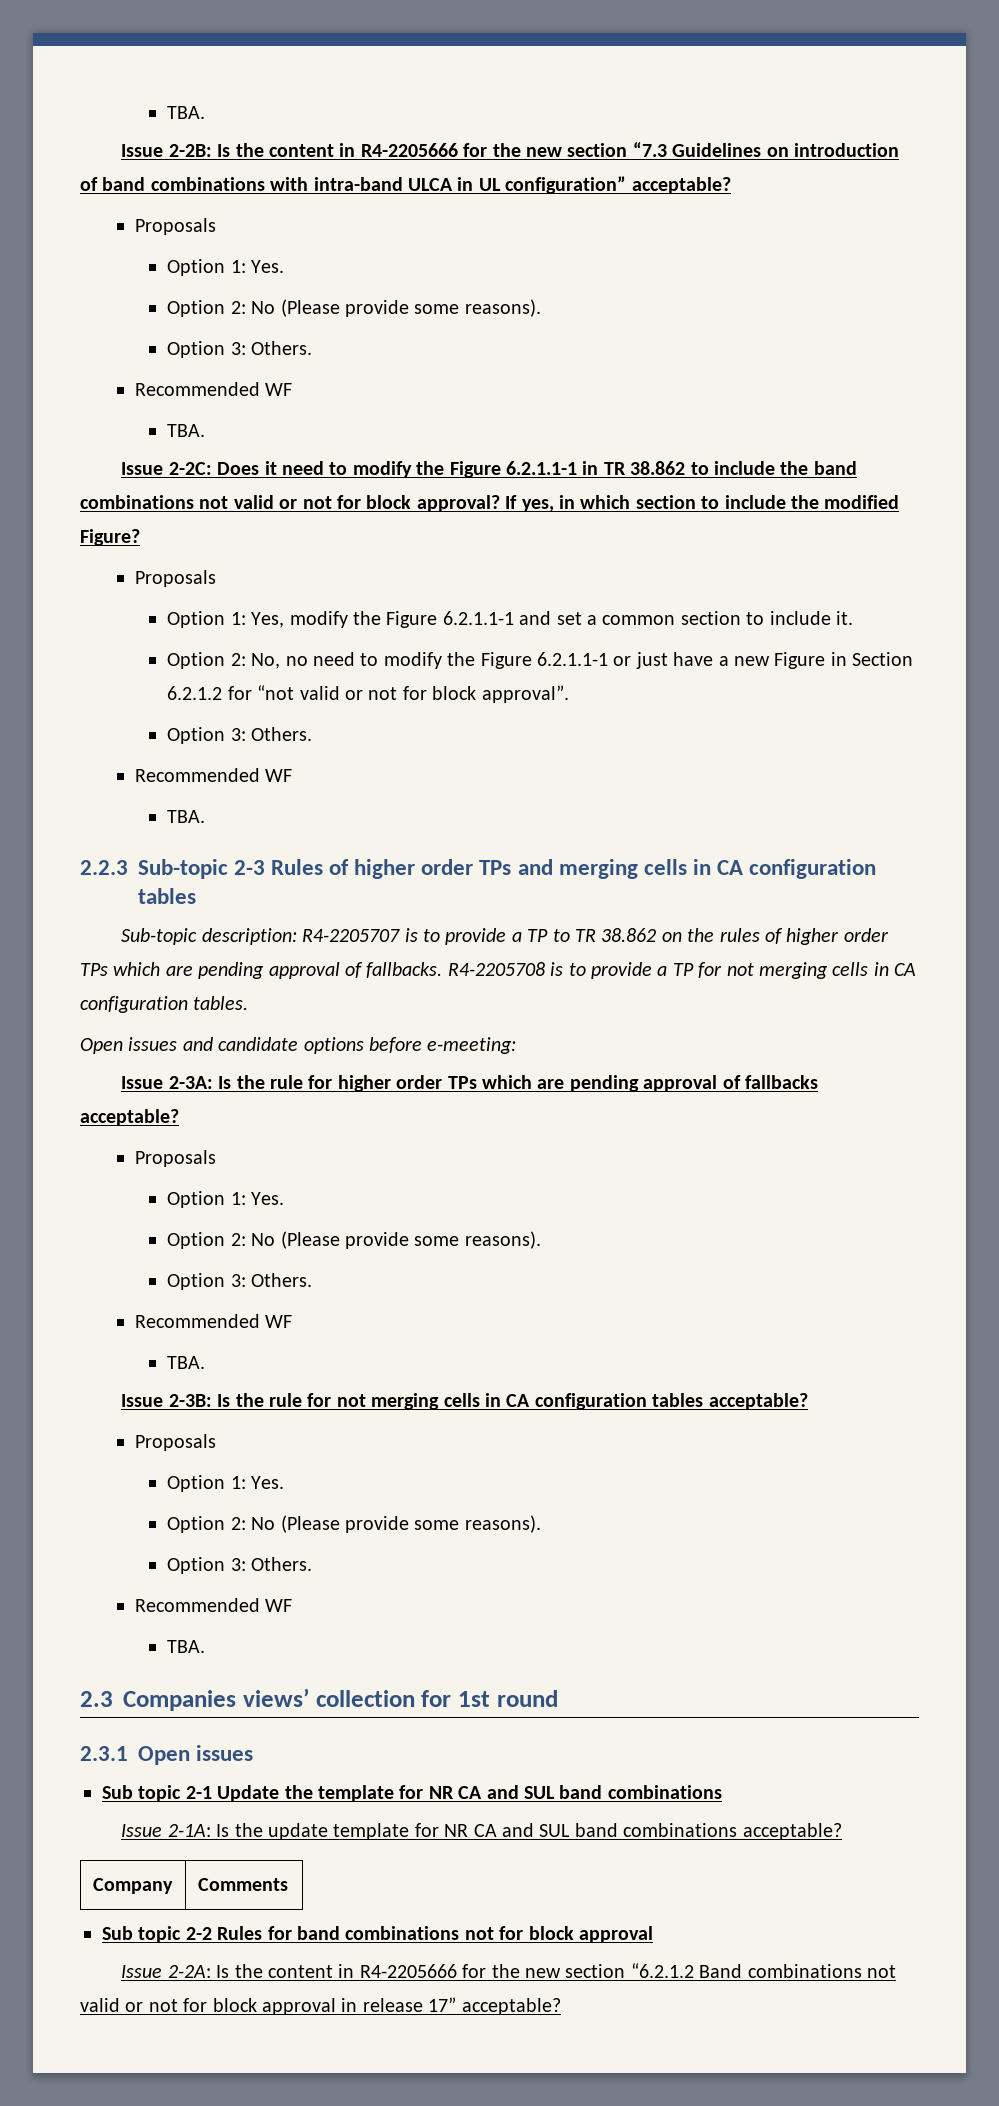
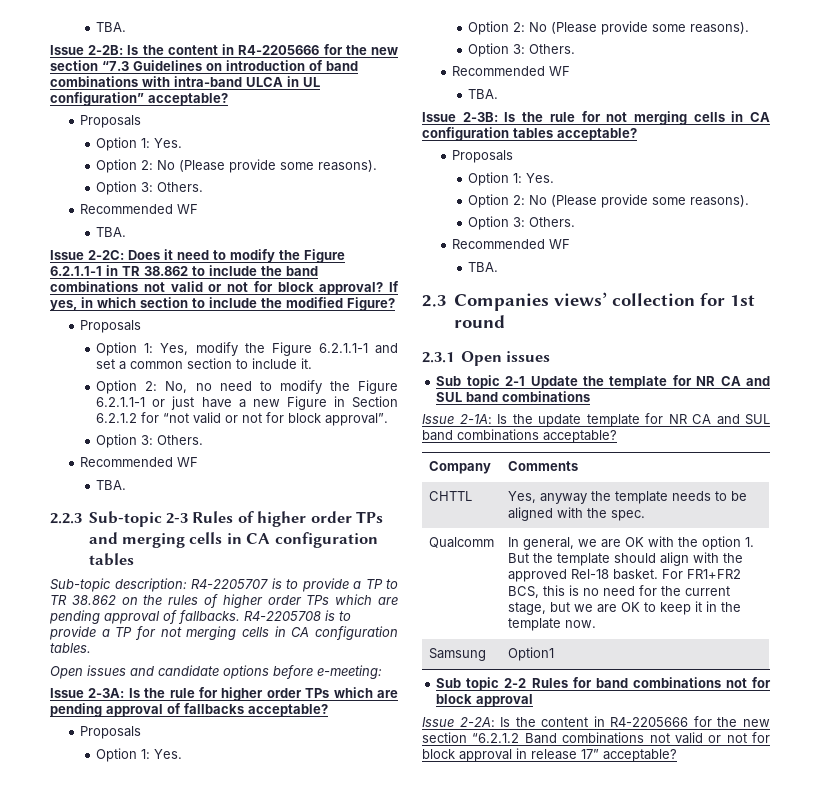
+ CHTTL | Yes, anyway the template needs to be aligned with the spec.
+ Qualcomm | In general, we are OK with the option 1. But the template should align with the approved Rel-18 basket. For FR1+FR2 BCS, this is no need for the current stage, but we are OK to keep it in the template now.
+ Samsung | Option1

